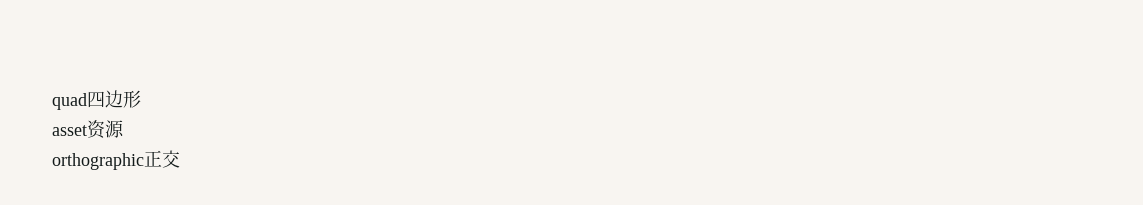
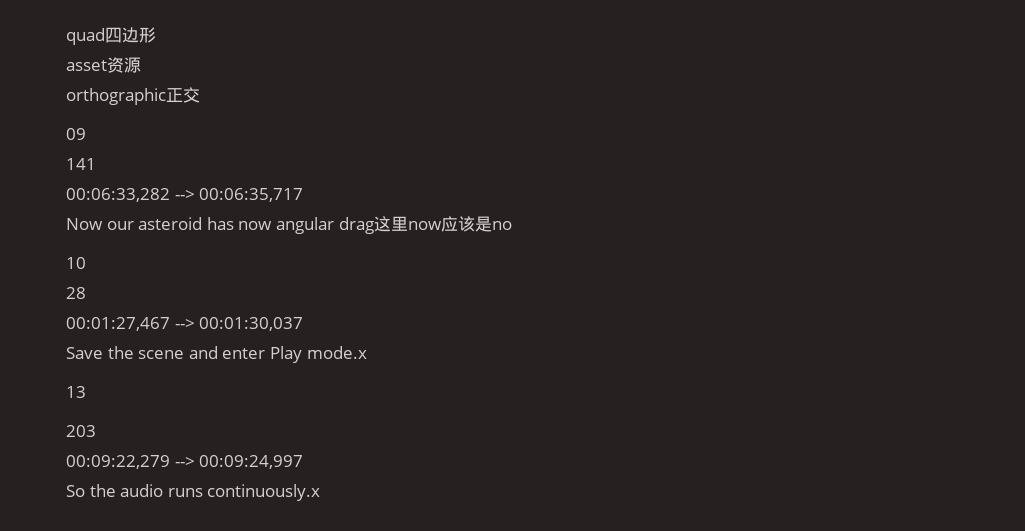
+ 09
+ 141
+ 00:06:33,282 --> 00:06:35,717
+ Now our asteroid has now angular drag这里now应该是no
+ 10
+ 28
+ 00:01:27,467 --> 00:01:30,037
+ Save the scene and enter Play mode.x
+ 13
+ 203
+ 00:09:22,279 --> 00:09:24,997
+ So the audio runs continuously.x

